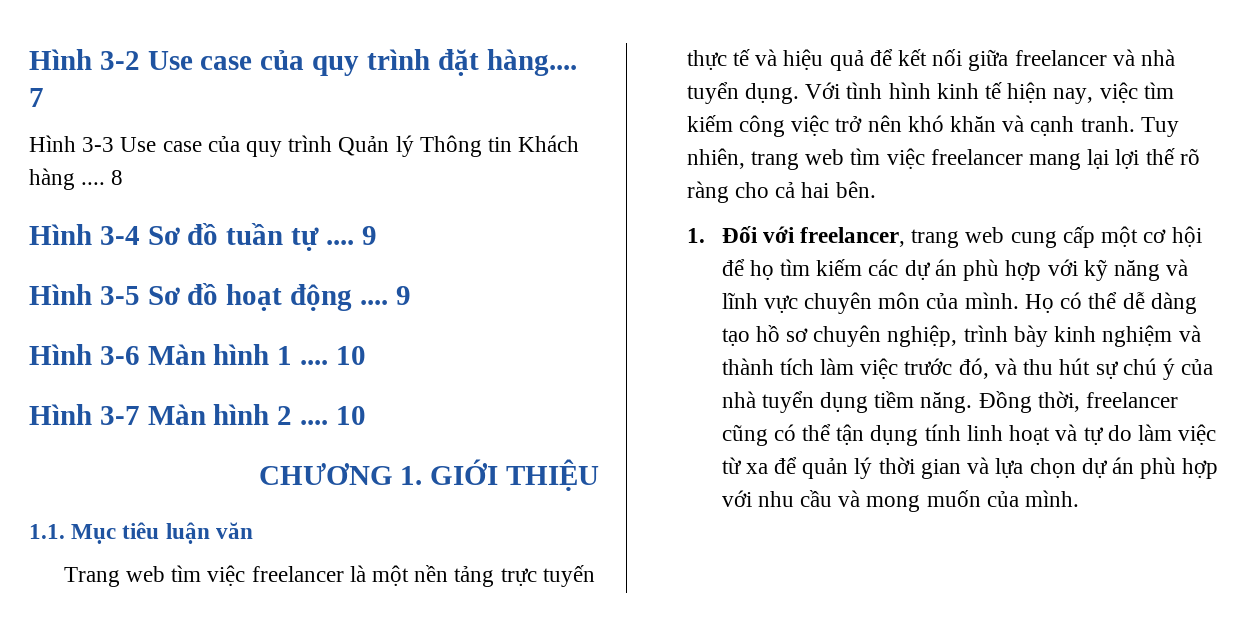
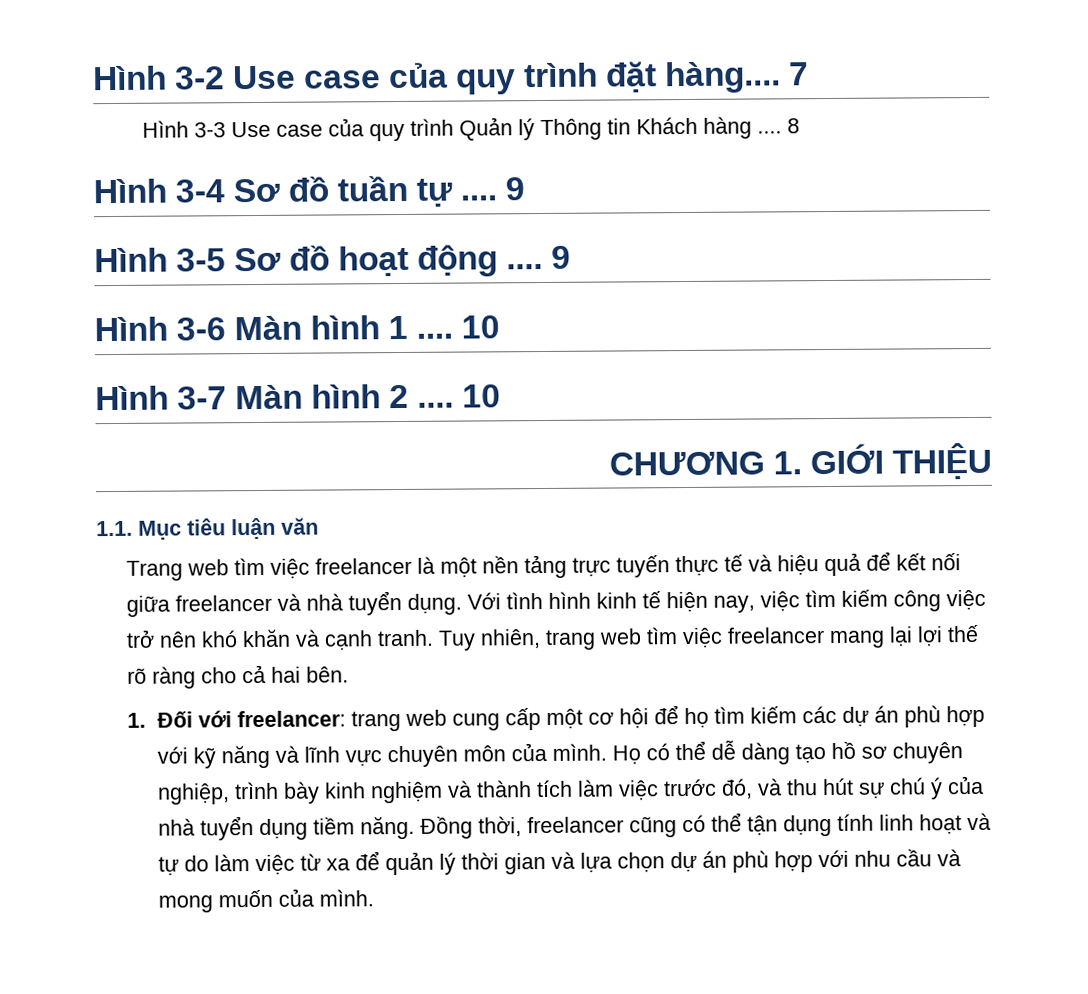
- 1. Đối với freelancer, trang web cung cấp một cơ hội để họ tìm kiếm các dự án phù hợp với kỹ năng và lĩnh vực chuyên môn của mình.
+ 1. Đối với freelancer: trang web cung cấp một cơ hội để họ tìm kiếm các dự án phù hợp với kỹ năng và lĩnh vực chuyên môn của mình.

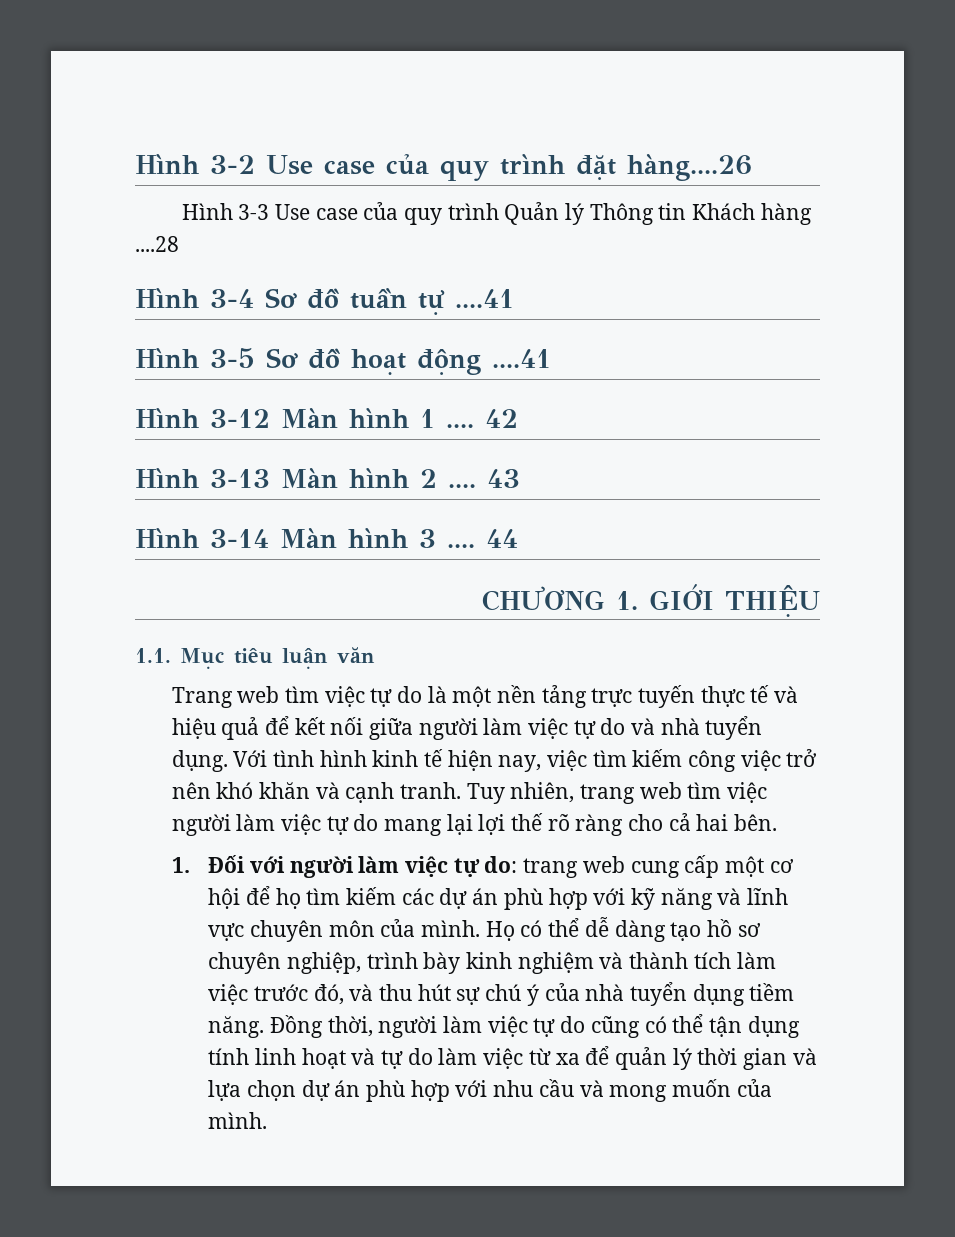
- Hình 3-2 Use case của quy trình đặt hàng.... 7
+ Hình 3-2 Use case của quy trình đặt hàng....26
- Hình 3-3 Use case của quy trình Quản lý Thông tin Khách hàng .... 8
+ Hình 3-3 Use case của quy trình Quản lý Thông tin Khách hàng ....28
- Hình 3-4 Sơ đồ tuần tự .... 9
+ Hình 3-4 Sơ đồ tuần tự ....41
- Hình 3-5 Sơ đồ hoạt động .... 9
- Hình 3-6 Màn hình 1 .... 10
- Hình 3-7 Màn hình 2 .... 10
+ Hình 3-5 Sơ đồ hoạt động ....41
+ Hình 3-12 Màn hình 1 .... 42
+ Hình 3-13 Màn hình 2 .... 43
+ Hình 3-14 Màn hình 3 .... 44
- Trang web tìm việc freelancer là một nền tảng trực tuyến thực tế và hiệu quả để kết nối giữa freelancer và nhà tuyển dụng.
+ Trang web tìm việc tự do là một nền tảng trực tuyến thực tế và hiệu quả để kết nối giữa người làm việc tự do và nhà tuyển dụng.
- Tuy nhiên, trang web tìm việc freelancer mang lại lợi thế rõ ràng cho cả hai bên.
+ Tuy nhiên, trang web tìm việc người làm việc tự do mang lại lợi thế rõ ràng cho cả hai bên.
- 1. Đối với freelancer: trang web cung cấp một cơ hội để họ tìm kiếm các dự án phù hợp với kỹ năng và lĩnh vực chuyên môn của mình.
+ 1. Đối với người làm việc tự do: trang web cung cấp một cơ hội để họ tìm kiếm các dự án phù hợp với kỹ năng và lĩnh vực chuyên môn của mình.
- Đồng thời, freelancer cũng có thể tận dụng tính linh hoạt và tự do làm việc từ xa để quản lý thời gian và lựa chọn dự án phù hợp với nhu cầu và mong muốn của mình.
+ Đồng thời, người làm việc tự do cũng có thể tận dụng tính linh hoạt và tự do làm việc từ xa để quản lý thời gian và lựa chọn dự án phù hợp với nhu cầu và mong muốn của mình.

